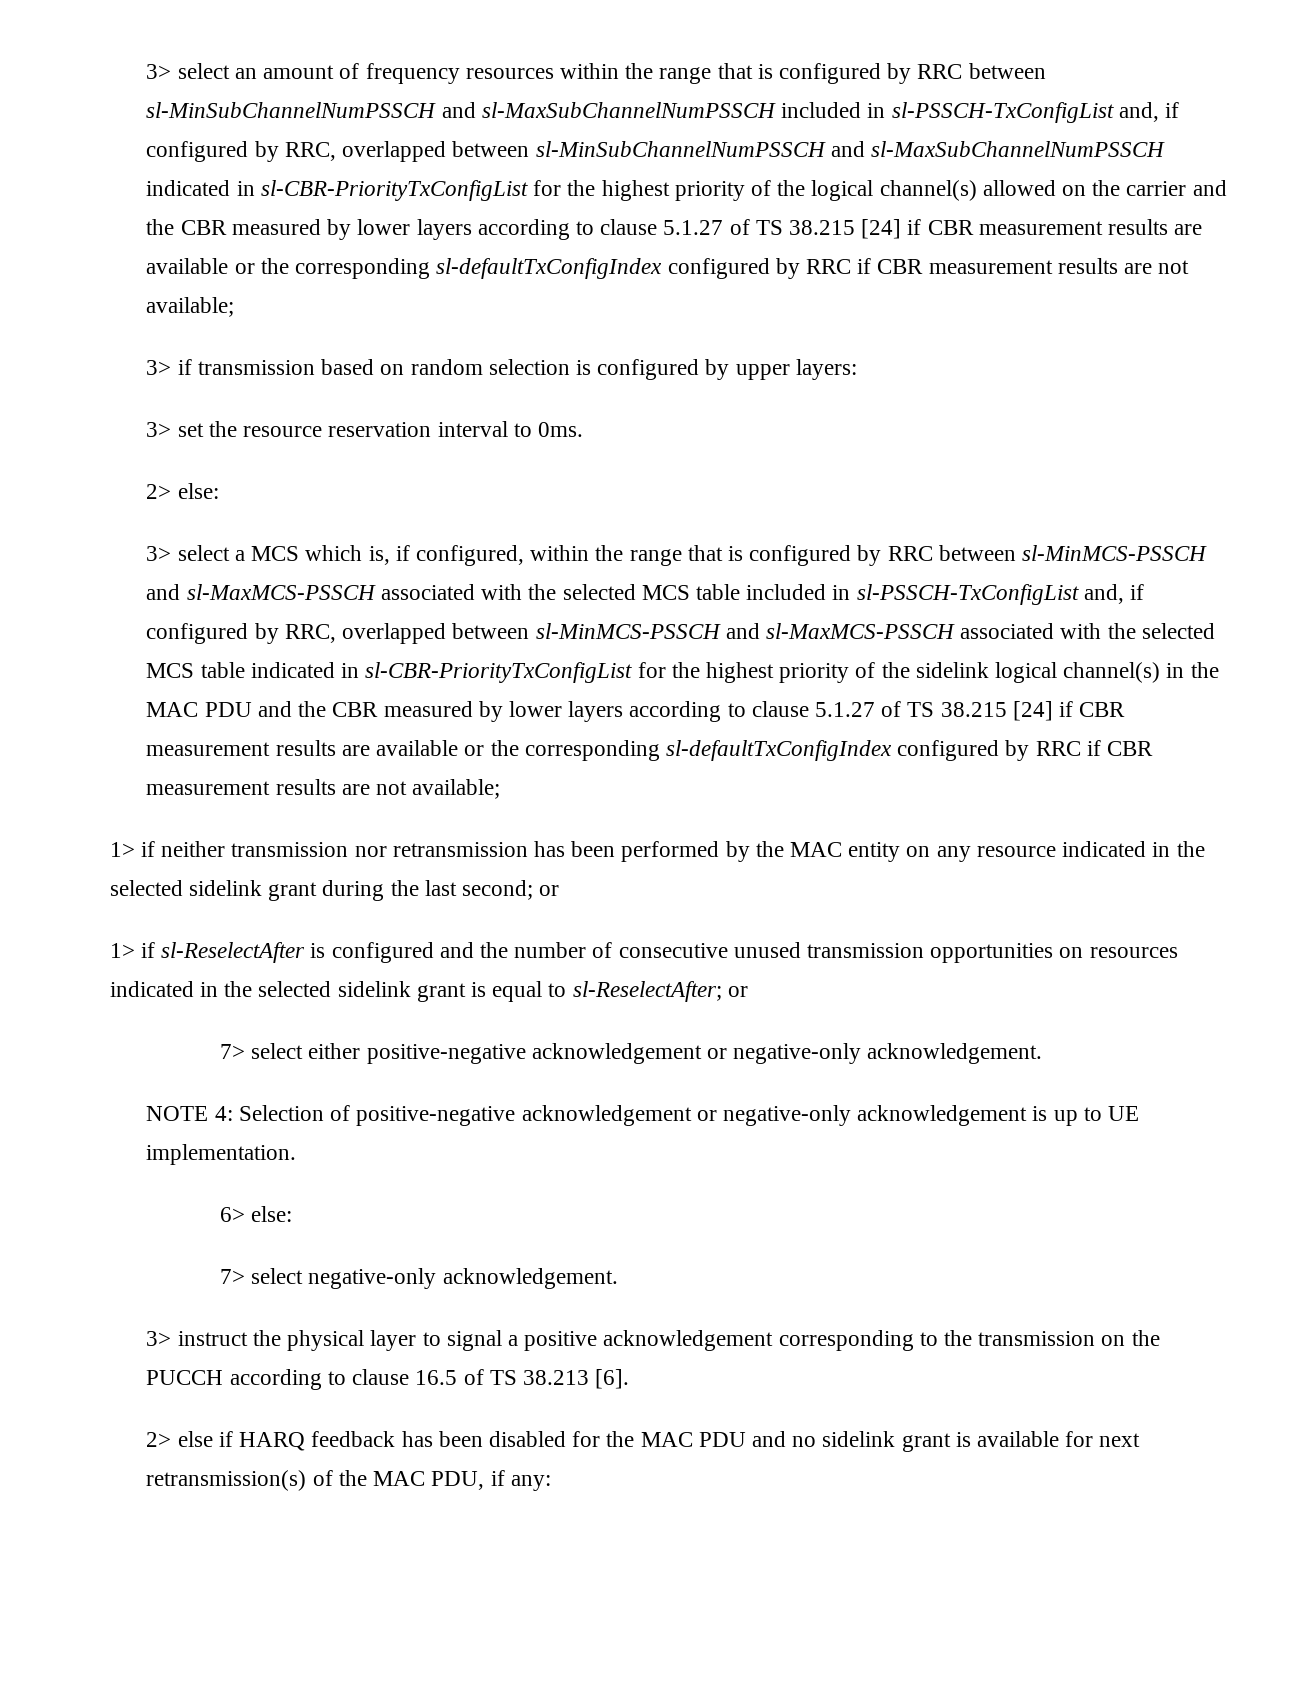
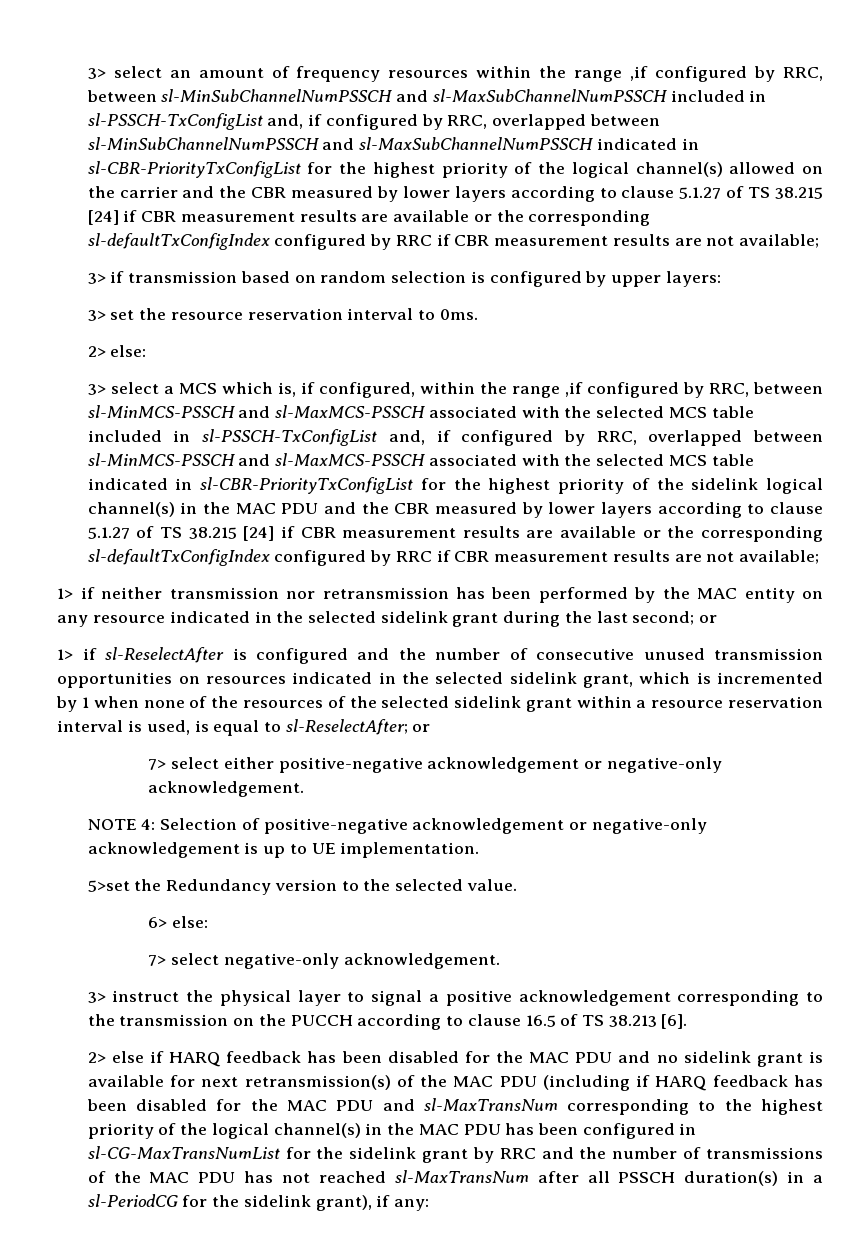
- 3> select an amount of frequency resources within the range that is configured by RRC between sl-MinSubChannelNumPSSCH and sl-MaxSubChannelNumPSSCH included in sl-PSSCH-TxConfigList and, if configured by RRC, overlapped between sl-MinSubChannelNumPSSCH and sl-MaxSubChannelNumPSSCH indicated in sl-CBR-PriorityTxConfigList for the highest priority of the logical channel(s) allowed on the carrier and the CBR measured by lower layers according to clause 5.1.27 of TS 38.215 [24] if CBR measurement results are available or the corresponding sl-defaultTxConfigIndex configured by RRC if CBR measurement results are not available;
+ 3> select an amount of frequency resources within the range ,if configured by RRC, between sl-MinSubChannelNumPSSCH and sl-MaxSubChannelNumPSSCH included in sl-PSSCH-TxConfigList and, if configured by RRC, overlapped between sl-MinSubChannelNumPSSCH and sl-MaxSubChannelNumPSSCH indicated in sl-CBR-PriorityTxConfigList for the highest priority of the logical channel(s) allowed on the carrier and the CBR measured by lower layers according to clause 5.1.27 of TS 38.215 [24] if CBR measurement results are available or the corresponding sl-defaultTxConfigIndex configured by RRC if CBR measurement results are not available;
- 3> select a MCS which is, if configured, within the range that is configured by RRC between sl-MinMCS-PSSCH and sl-MaxMCS-PSSCH associated with the selected MCS table included in sl-PSSCH-TxConfigList and, if configured by RRC, overlapped between sl-MinMCS-PSSCH and sl-MaxMCS-PSSCH associated with the selected MCS table indicated in sl-CBR-PriorityTxConfigList for the highest priority of the sidelink logical channel(s) in the MAC PDU and the CBR measured by lower layers according to clause 5.1.27 of TS 38.215 [24] if CBR measurement results are available or the corresponding sl-defaultTxConfigIndex configured by RRC if CBR measurement results are not available;
+ 3> select a MCS which is, if configured, within the range ,if configured by RRC, between sl-MinMCS-PSSCH and sl-MaxMCS-PSSCH associated with the selected MCS table included in sl-PSSCH-TxConfigList and, if configured by RRC, overlapped between sl-MinMCS-PSSCH and sl-MaxMCS-PSSCH associated with the selected MCS table indicated in sl-CBR-PriorityTxConfigList for the highest priority of the sidelink logical channel(s) in the MAC PDU and the CBR measured by lower layers according to clause 5.1.27 of TS 38.215 [24] if CBR measurement results are available or the corresponding sl-defaultTxConfigIndex configured by RRC if CBR measurement results are not available;
- 1> if sl-ReselectAfter is configured and the number of consecutive unused transmission opportunities on resources indicated in the selected sidelink grant is equal to sl-ReselectAfter; or
+ 1> if sl-ReselectAfter is configured and the number of consecutive unused transmission opportunities on resources indicated in the selected sidelink grant, which is incremented by 1 when none of the resources of the selected sidelink grant within a resource reservation interval is used, is equal to sl-ReselectAfter; or
+ 5>set the Redundancy version to the selected value.
- 2> else if HARQ feedback has been disabled for the MAC PDU and no sidelink grant is available for next retransmission(s) of the MAC PDU, if any:
+ 2> else if HARQ feedback has been disabled for the MAC PDU and no sidelink grant is available for next retransmission(s) of the MAC PDU (including if HARQ feedback has been disabled for the MAC PDU and sl-MaxTransNum corresponding to the highest priority of the logical channel(s) in the MAC PDU has been configured in sl-CG-MaxTransNumList for the sidelink grant by RRC and the number of transmissions of the MAC PDU has not reached sl-MaxTransNum after all PSSCH duration(s) in a sl-PeriodCG for the sidelink grant), if any:

